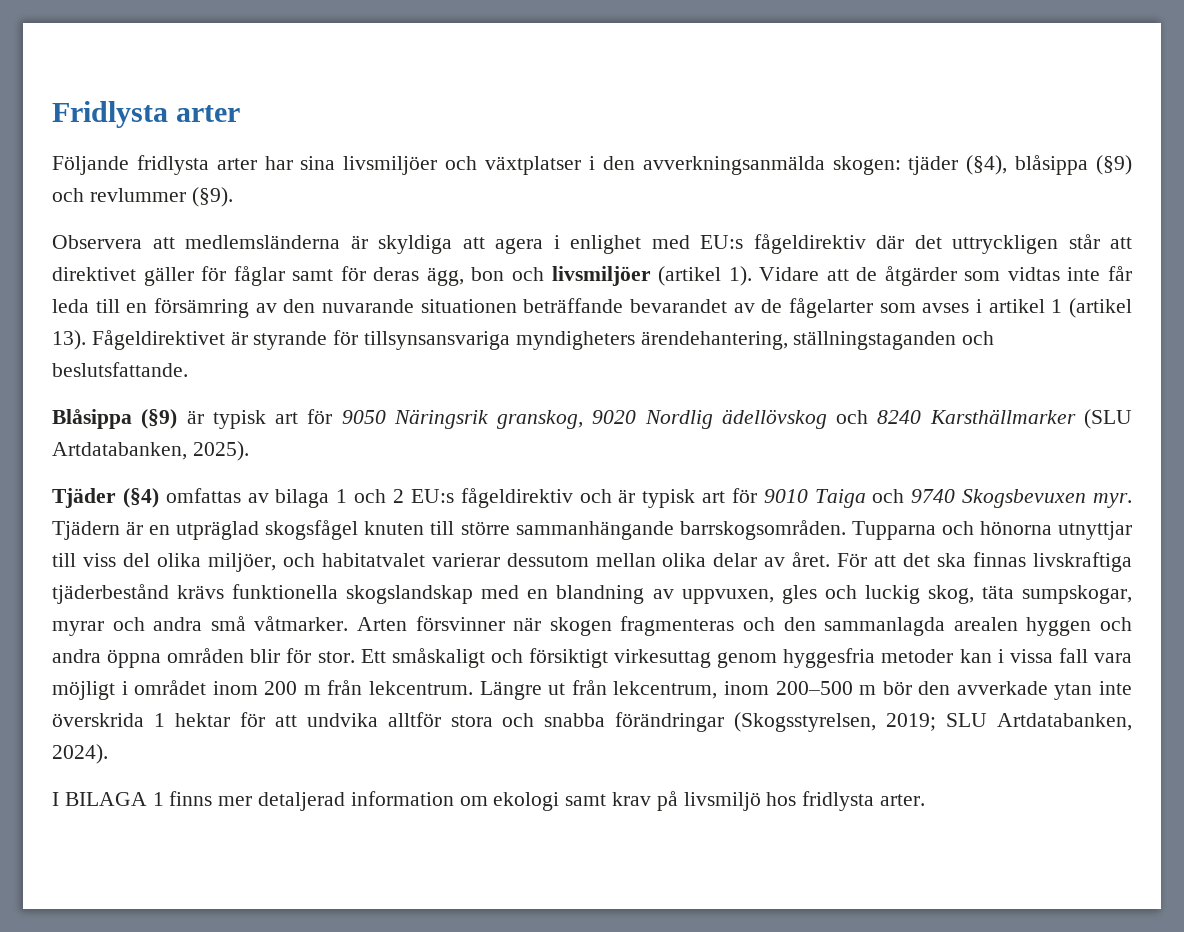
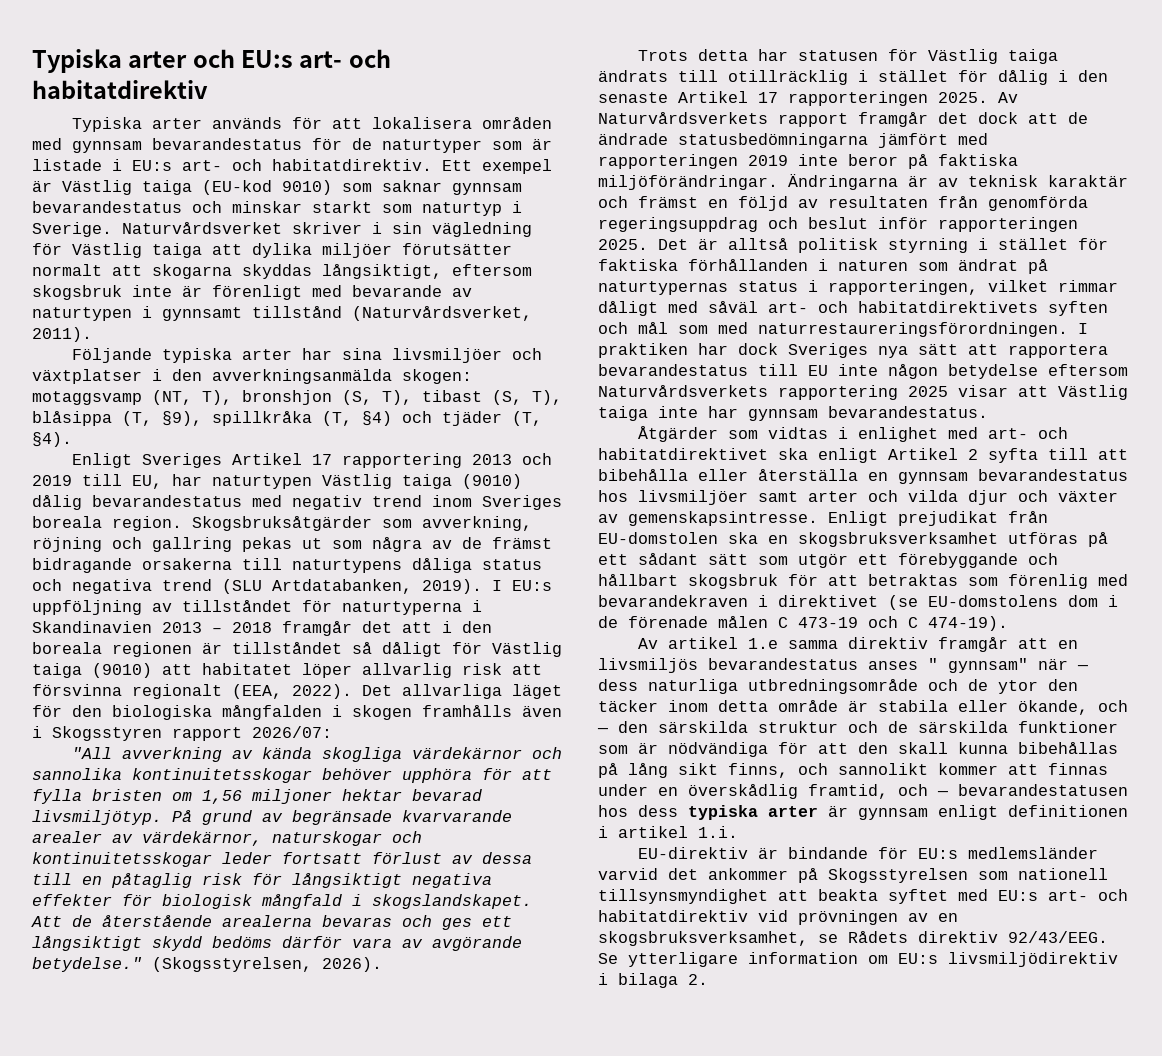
- Fridlysta arter
+ Typiska arter och EU:s art- och habitatdirektiv
+ Typiska arter används för att lokalisera områden med gynnsam bevarandestatus för de naturtyper som är listade i EU:s art- och habitatdirektiv. Ett exempel är Västlig taiga (EU-kod 9010) som saknar gynnsam bevarandestatus och minskar starkt som naturtyp i Sverige. Naturvårdsverket skriver i sin vägledning för Västlig taiga att dylika miljöer förutsätter normalt att skogarna skyddas långsiktigt, eftersom skogsbruk inte är förenligt med bevarande av naturtypen i gynnsamt tillstånd (Naturvårdsverket, 2011).
- Följande fridlysta arter har sina livsmiljöer och växtplatser i den avverkningsanmälda skogen: tjäder (§4), blåsippa (§9) och revlummer (§9).
- Observera att medlemsländerna är skyldiga att agera i enlighet med EU:s fågeldirektiv där det uttryckligen står att direktivet gäller för fåglar samt för deras ägg, bon och livsmiljöer (artikel 1). Vidare att de åtgärder som vidtas inte får leda till en försämring av den nuvarande situationen beträffande bevarandet av de fågelarter som avses i artikel 1 (artikel 13). Fågeldirektivet är styrande för tillsynsansvariga myndigheters ärendehantering, ställningstaganden och beslutsfattande.
- Blåsippa (§9) är typisk art för 9050 Näringsrik granskog, 9020 Nordlig ädellövskog och 8240 Karsthällmarker (SLU Artdatabanken, 2025).
- Tjäder (§4) omfattas av bilaga 1 och 2 EU:s fågeldirektiv och är typisk art för 9010 Taiga och 9740 Skogsbevuxen myr. Tjädern är en utpräglad skogsfågel knuten till större sammanhängande barrskogsområden. Tupparna och hönorna utnyttjar till viss del olika miljöer, och habitatvalet varierar dessutom mellan olika delar av året. För att det ska finnas livskraftiga tjäderbestånd krävs funktionella skogslandskap med en blandning av uppvuxen, gles och luckig skog, täta sumpskogar, myrar och andra små våtmarker. Arten försvinner när skogen fragmenteras och den sammanlagda arealen hyggen och andra öppna områden blir för stor. Ett småskaligt och försiktigt virkesuttag genom hyggesfria metoder kan i vissa fall vara möjligt i området inom 200 m från lekcentrum. Längre ut från lekcentrum, inom 200–500 m bör den avverkade ytan inte överskrida 1 hektar för att undvika alltför stora och snabba förändringar (Skogsstyrelsen, 2019; SLU Artdatabanken, 2024).
- I BILAGA 1 finns mer detaljerad information om ekologi samt krav på livsmiljö hos fridlysta arter.
+ Följande typiska arter har sina livsmiljöer och växtplatser i den avverkningsanmälda skogen: motaggsvamp (NT, T), bronshjon (S, T), tibast (S, T), blåsippa (T, §9), spillkråka (T, §4) och tjäder (T, §4).
+ Enligt Sveriges Artikel 17 rapportering 2013 och 2019 till EU, har naturtypen Västlig taiga (9010) dålig bevarandestatus med negativ trend inom Sveriges boreala region. Skogsbruksåtgärder som avverkning, röjning och gallring pekas ut som några av de främst bidragande orsakerna till naturtypens dåliga status och negativa trend (SLU Artdatabanken, 2019). I EU:s uppföljning av tillståndet för naturtyperna i Skandinavien 2013 – 2018 framgår det att i den boreala regionen är tillståndet så dåligt för Västlig taiga (9010) att habitatet löper allvarlig risk att försvinna regionalt (EEA, 2022). Det allvarliga läget för den biologiska mångfalden i skogen framhålls även i Skogsstyren rapport 2026/07:
+ "All avverkning av kända skogliga värdekärnor och sannolika kontinuitetsskogar behöver upphöra för att fylla bristen om 1,56 miljoner hektar bevarad livsmiljötyp. På grund av begränsade kvarvarande arealer av värdekärnor, naturskogar och kontinuitetsskogar leder fortsatt förlust av dessa till en påtaglig risk för långsiktigt negativa effekter för biologisk mångfald i skogslandskapet. Att de återstående arealerna bevaras och ges ett långsiktigt skydd bedöms därför vara av avgörande betydelse." (Skogsstyrelsen, 2026).
+ Trots detta har statusen för Västlig taiga ändrats till otillräcklig i stället för dålig i den senaste Artikel 17 rapporteringen 2025. Av Naturvårdsverkets rapport framgår det dock att de ändrade statusbedömningarna jämfört med rapporteringen 2019 inte beror på faktiska miljöförändringar. Ändringarna är av teknisk karaktär och främst en följd av resultaten från genomförda regeringsuppdrag och beslut inför rapporteringen 2025. Det är alltså politisk styrning i stället för faktiska förhållanden i naturen som ändrat på naturtypernas status i rapporteringen, vilket rimmar dåligt med såväl art- och habitatdirektivets syften och mål som med naturrestaureringsförordningen. I praktiken har dock Sveriges nya sätt att rapportera bevarandestatus till EU inte någon betydelse eftersom Naturvårdsverkets rapportering 2025 visar att Västlig taiga inte har gynnsam bevarandestatus.
+ Åtgärder som vidtas i enlighet med art- och habitatdirektivet ska enligt Artikel 2 syfta till att bibehålla eller återställa en gynnsam bevarandestatus hos livsmiljöer samt arter och vilda djur och växter av gemenskapsintresse. Enligt prejudikat från EU-domstolen ska en skogsbruksverksamhet utföras på ett sådant sätt som utgör ett förebyggande och hållbart skogsbruk för att betraktas som förenlig med bevarandekraven i direktivet (se EU-domstolens dom i de förenade målen C 473-19 och C 474-19).
+ Av artikel 1.e samma direktiv framgår att en livsmiljös bevarandestatus anses " gynnsam" när — dess naturliga utbredningsområde och de ytor den täcker inom detta område är stabila eller ökande, och — den särskilda struktur och de särskilda funktioner som är nödvändiga för att den skall kunna bibehållas på lång sikt finns, och sannolikt kommer att finnas under en överskådlig framtid, och — bevarandestatusen hos dess typiska arter är gynnsam enligt definitionen i artikel 1.i.
+ EU-direktiv är bindande för EU:s medlemsländer varvid det ankommer på Skogsstyrelsen som nationell tillsynsmyndighet att beakta syftet med EU:s art- och habitatdirektiv vid prövningen av en skogsbruksverksamhet, se Rådets direktiv 92/43/EEG. Se ytterligare information om EU:s livsmiljödirektiv i bilaga 2.

